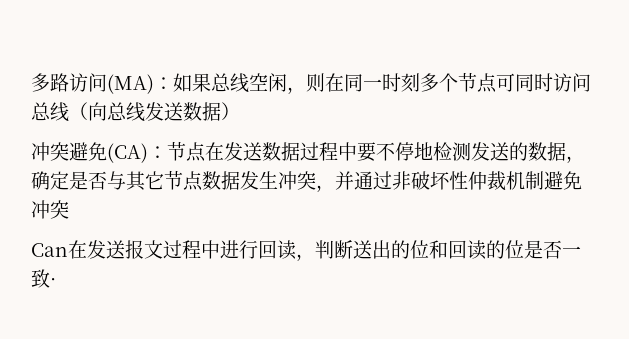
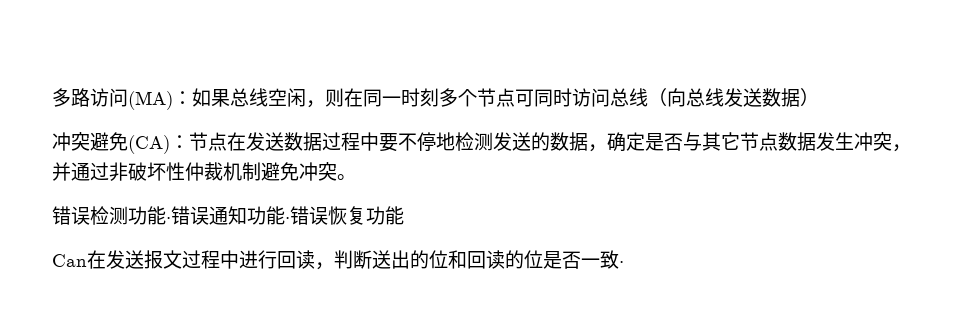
- 冲突避免(CA)：节点在发送数据过程中要不停地检测发送的数据，确定是否与其它节点数据发生冲突，并通过非破坏性仲裁机制避免冲突
+ 冲突避免(CA)：节点在发送数据过程中要不停地检测发送的数据，确定是否与其它节点数据发生冲突，并通过非破坏性仲裁机制避免冲突。
+ 错误检测功能·错误通知功能·错误恢复功能

